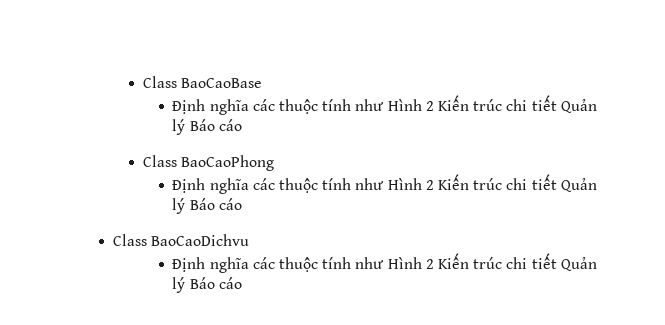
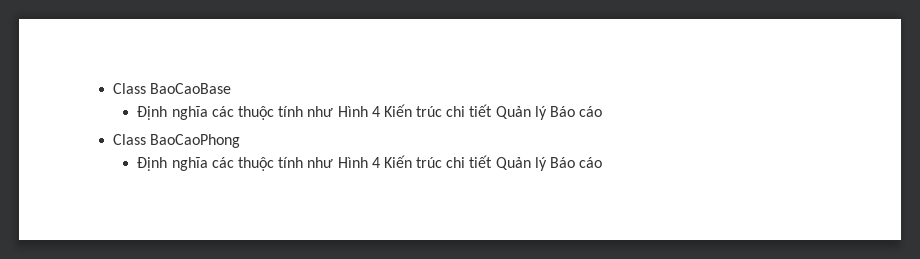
  Class BaoCaoBase
- Định nghĩa các thuộc tính như Hình 2 Kiến trúc chi tiết Quản lý Báo cáo
+ Định nghĩa các thuộc tính như Hình 4 Kiến trúc chi tiết Quản lý Báo cáo
  Class BaoCaoPhong
- Định nghĩa các thuộc tính như Hình 2 Kiến trúc chi tiết Quản lý Báo cáo
- Class BaoCaoDichvu
- Định nghĩa các thuộc tính như Hình 2 Kiến trúc chi tiết Quản lý Báo cáo
+ Định nghĩa các thuộc tính như Hình 4 Kiến trúc chi tiết Quản lý Báo cáo

